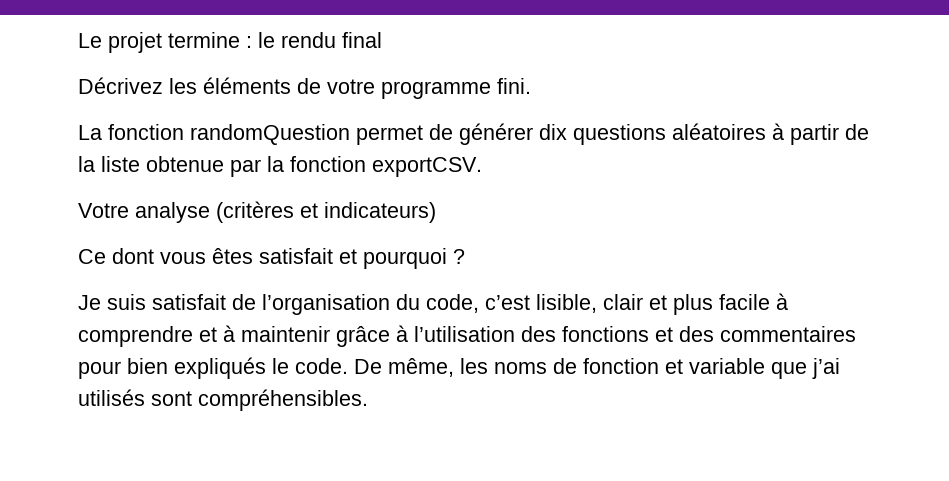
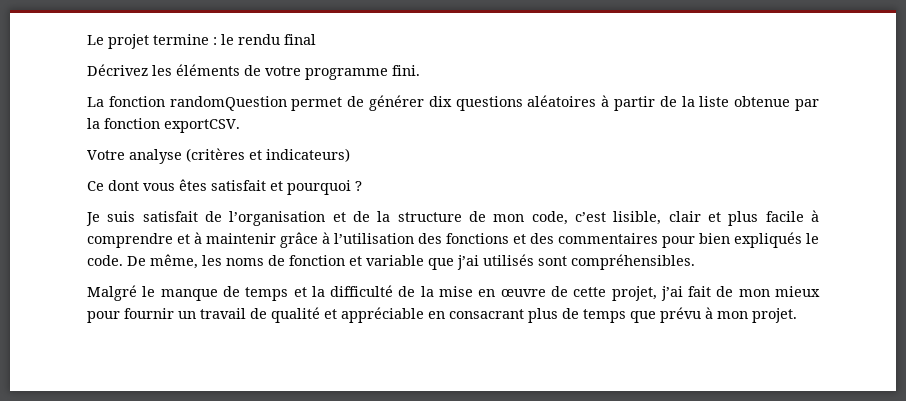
- Je suis satisfait de l’organisation du code, c’est lisible, clair et plus facile à comprendre et à maintenir grâce à l’utilisation des fonctions et des commentaires pour bien expliqués le code.
+ Je suis satisfait de l’organisation et de la structure de mon code, c’est lisible, clair et plus facile à comprendre et à maintenir grâce à l’utilisation des fonctions et des commentaires pour bien expliqués le code.
+ Malgré le manque de temps et la difficulté de la mise en œuvre de cette projet, j’ai fait de mon mieux pour fournir un travail de qualité et appréciable en consacrant plus de temps que prévu à mon projet.

